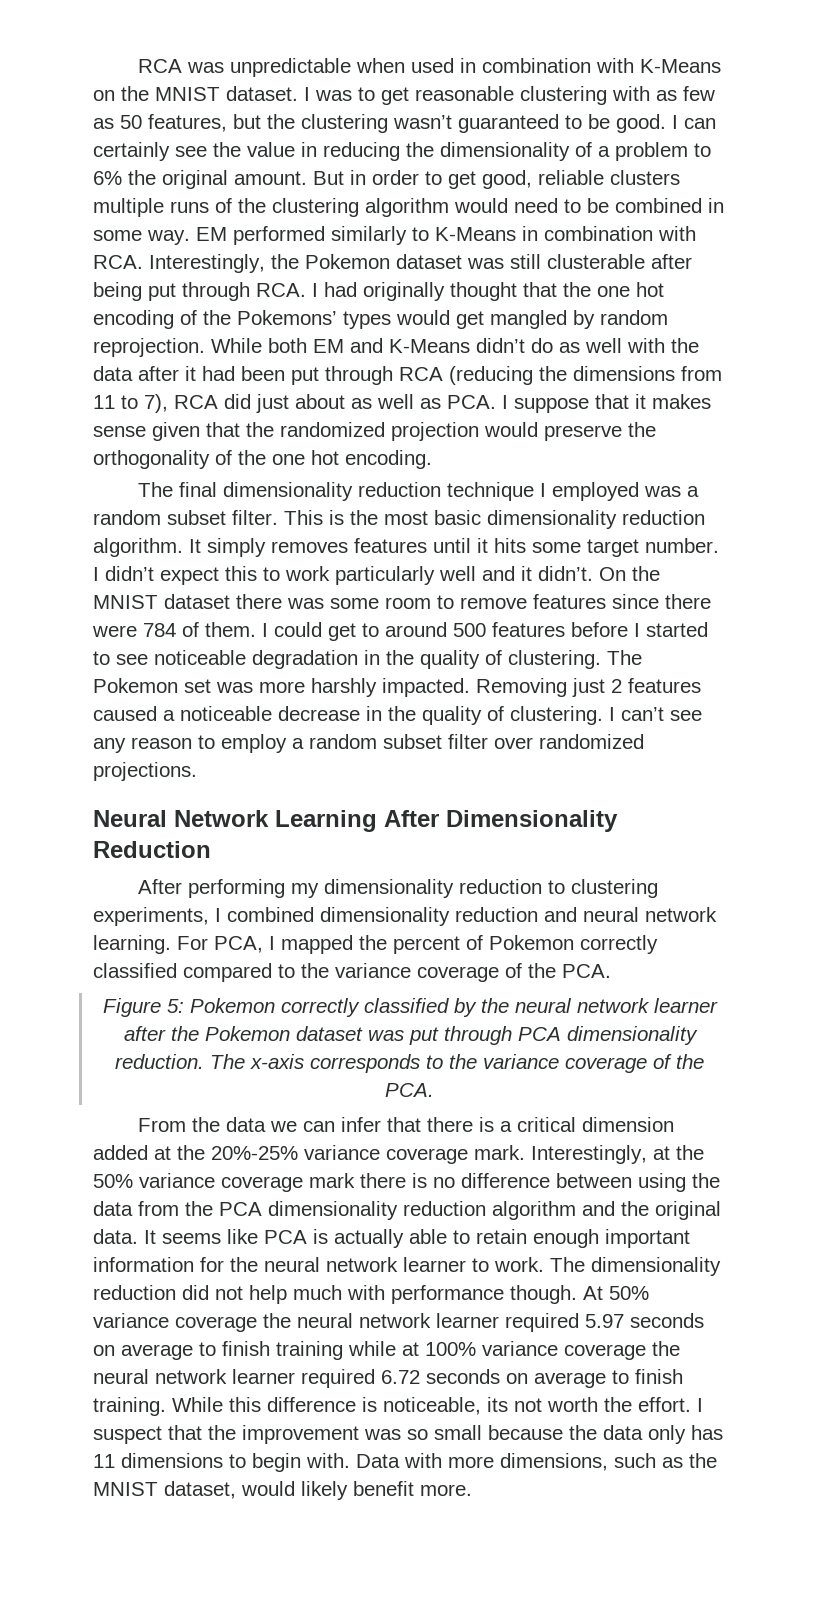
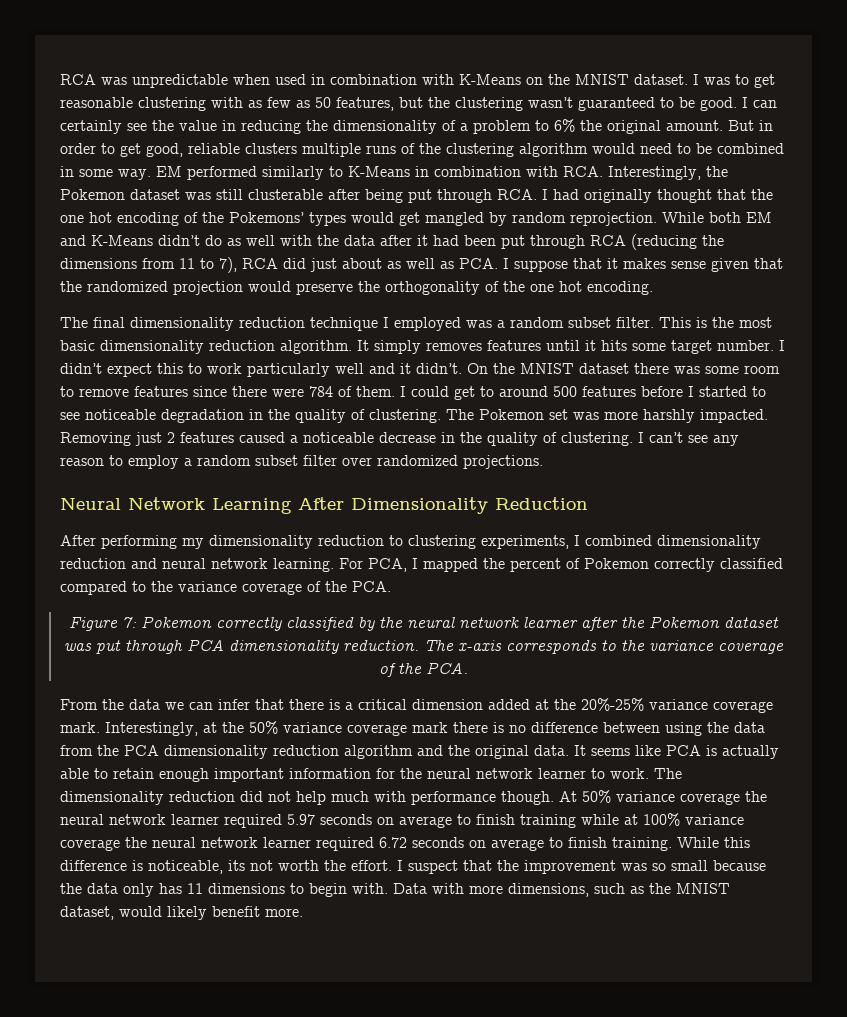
- Figure 5: Pokemon correctly classified by the neural network learner after the Pokemon dataset was put through PCA dimensionality reduction.
+ Figure 7: Pokemon correctly classified by the neural network learner after the Pokemon dataset was put through PCA dimensionality reduction.

